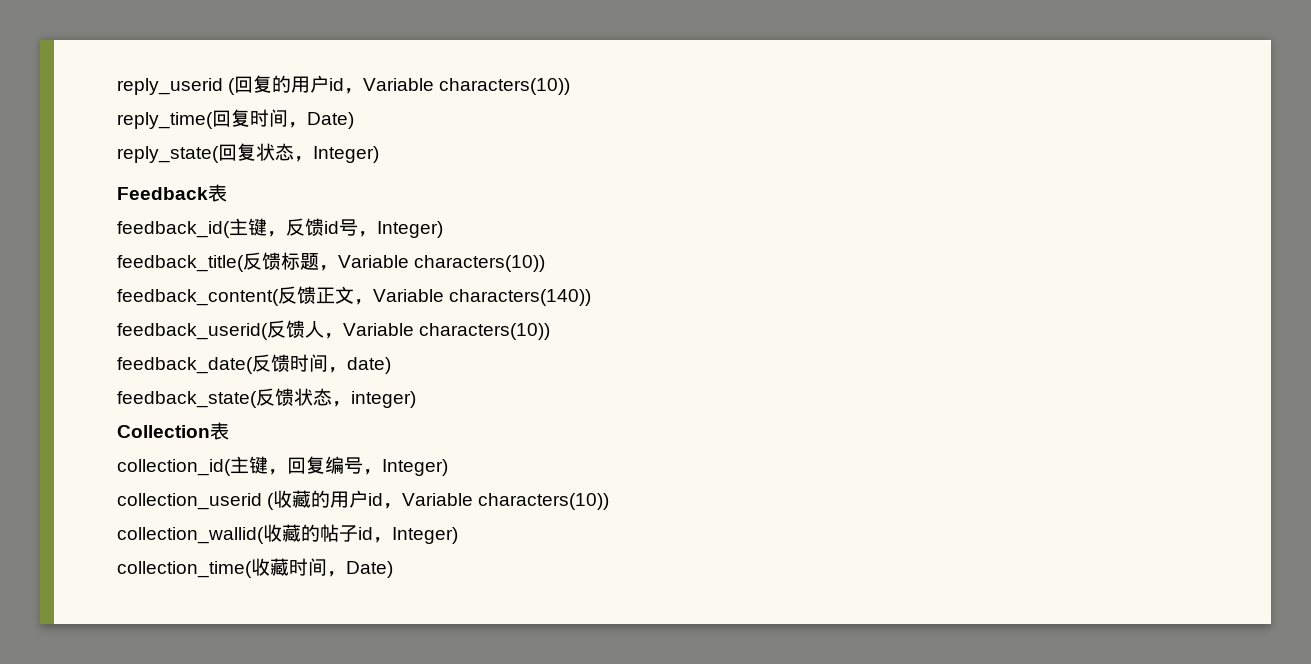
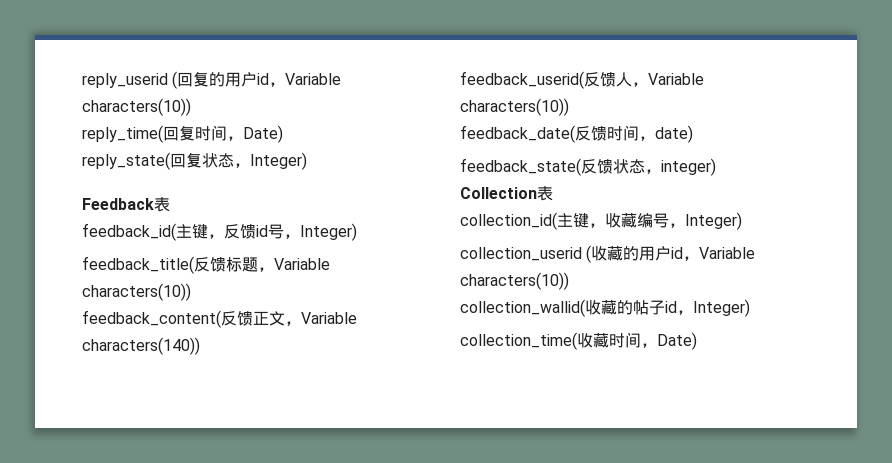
- collection_id(主键，回复编号，Integer)
+ collection_id(主键，收藏编号，Integer)

